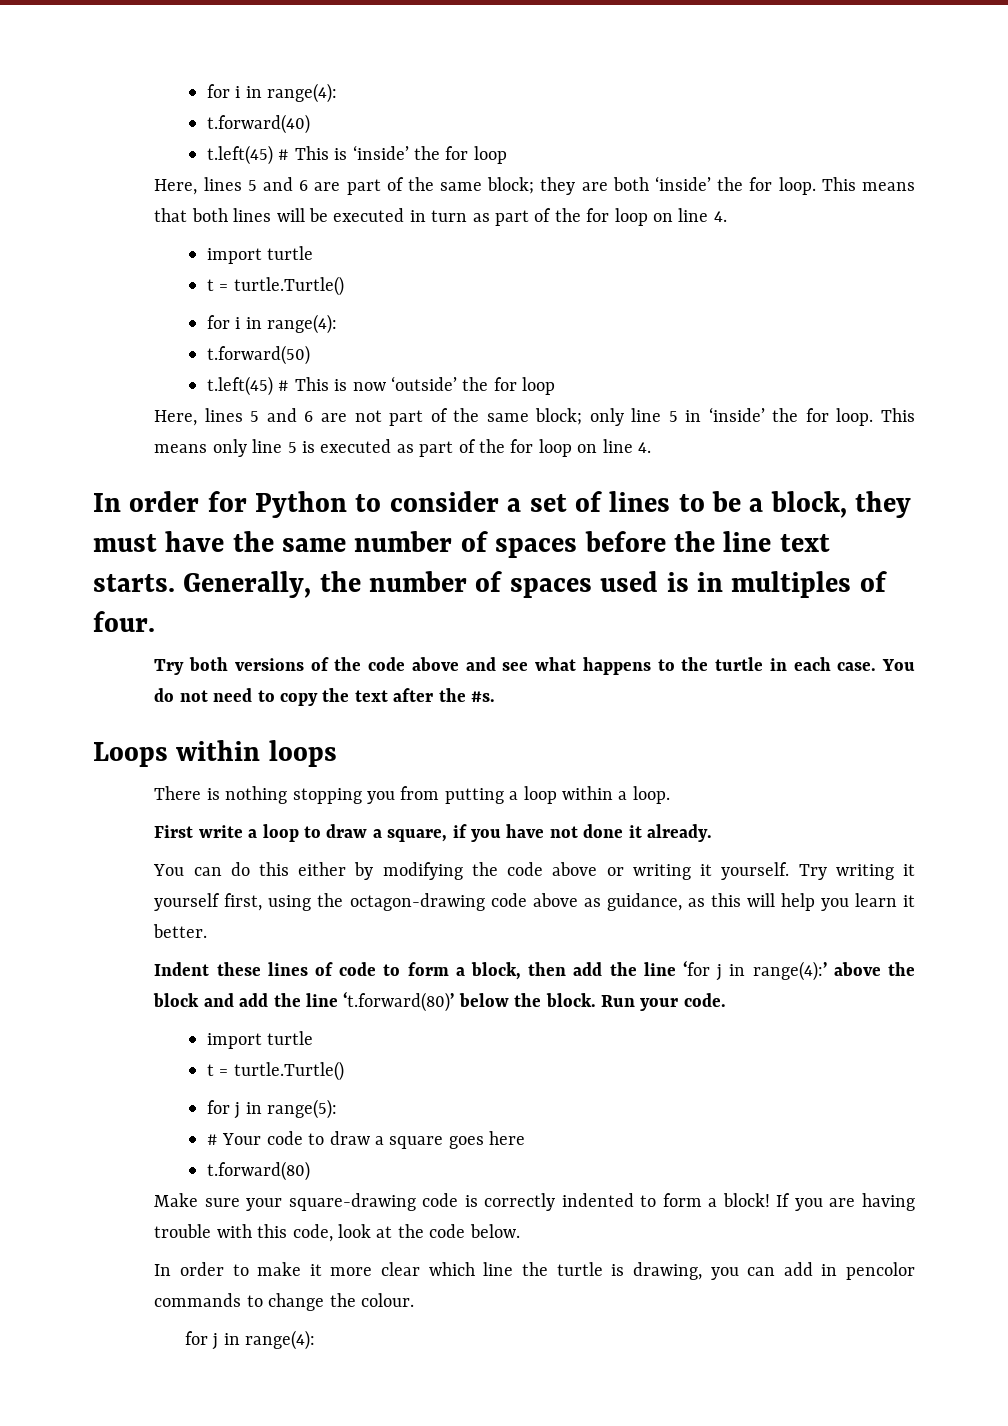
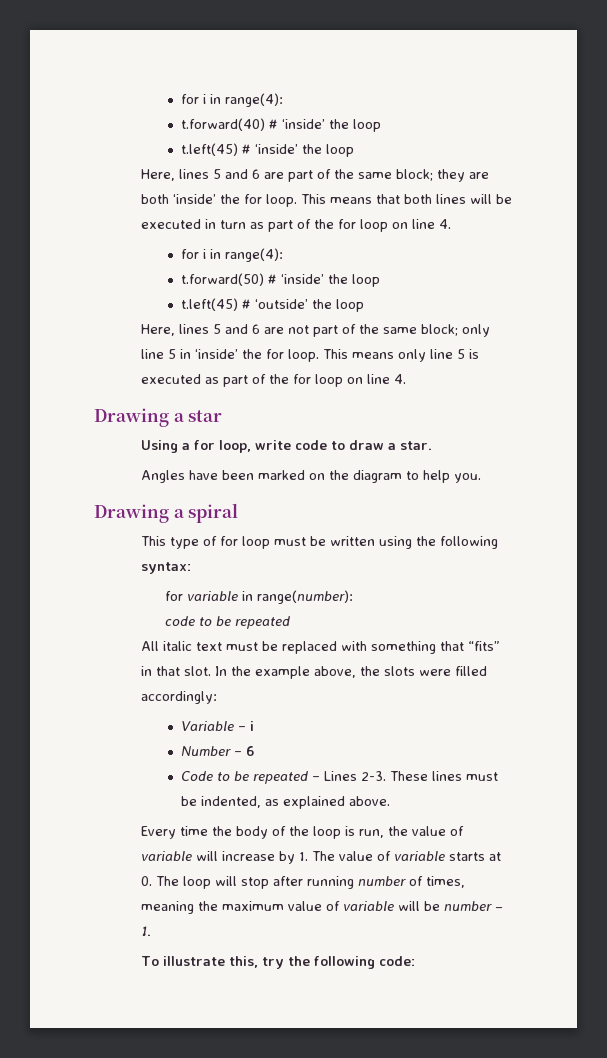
- t.forward(40)
- t.left(45) # This is ‘inside’ the for loop
+ t.forward(40) # ‘inside’ the loop
+ t.left(45) # ‘inside’ the loop
  This means that both lines will be executed in turn as part of the for loop on line 4.
- import turtle
- t = turtle.Turtle()
- t.forward(50)
- t.left(45) # This is now ‘outside’ the for loop
+ t.forward(50) # ‘inside’ the loop
+ t.left(45) # ‘outside’ the loop
- In order for Python to consider a set of lines to be a block, they must have the same number of spaces before the line text starts. Generally, the number of spaces used is in multiples of four.
- Try both versions of the code above and see what happens to the turtle in each case. You do not need to copy the text after the #s.
- Loops within loops
- There is nothing stopping you from putting a loop within a loop.
- First write a loop to draw a square, if you have not done it already.
- You can do this either by modifying the code above or writing it yourself. Try writing it yourself first, using the octagon-drawing code above as guidance, as this will help you learn it better.
- Indent these lines of code to form a block, then add the line ‘for j in range(4):’ above the block and add the line ‘t.forward(80)’ below the block. Run your code.
- import turtle
- t = turtle.Turtle()
- for j in range(5):
- # Your code to draw a square goes here
- t.forward(80)
- Make sure your square-drawing code is correctly indented to form a block! If you are having trouble with this code, look at the code below.
- In order to make it more clear which line the turtle is drawing, you can add in pencolor commands to change the colour.
- for j in range(4):
+ Drawing a star
+ Using a for loop, write code to draw a star.
+ Angles have been marked on the diagram to help you.
+ Drawing a spiral
+ This type of for loop must be written using the following syntax:
+ for variable in range(number):
+ code to be repeated
+ All italic text must be replaced with something that “fits” in that slot. In the example above, the slots were filled accordingly:
+ Variable – i
+ Number – 6
+ Code to be repeated – Lines 2-3. These lines must be indented, as explained above.
+ Every time the body of the loop is run, the value of variable will increase by 1. The value of variable starts at 0. The loop will stop after running number of times, meaning the maximum value of variable will be number – 1.
+ To illustrate this, try the following code:

